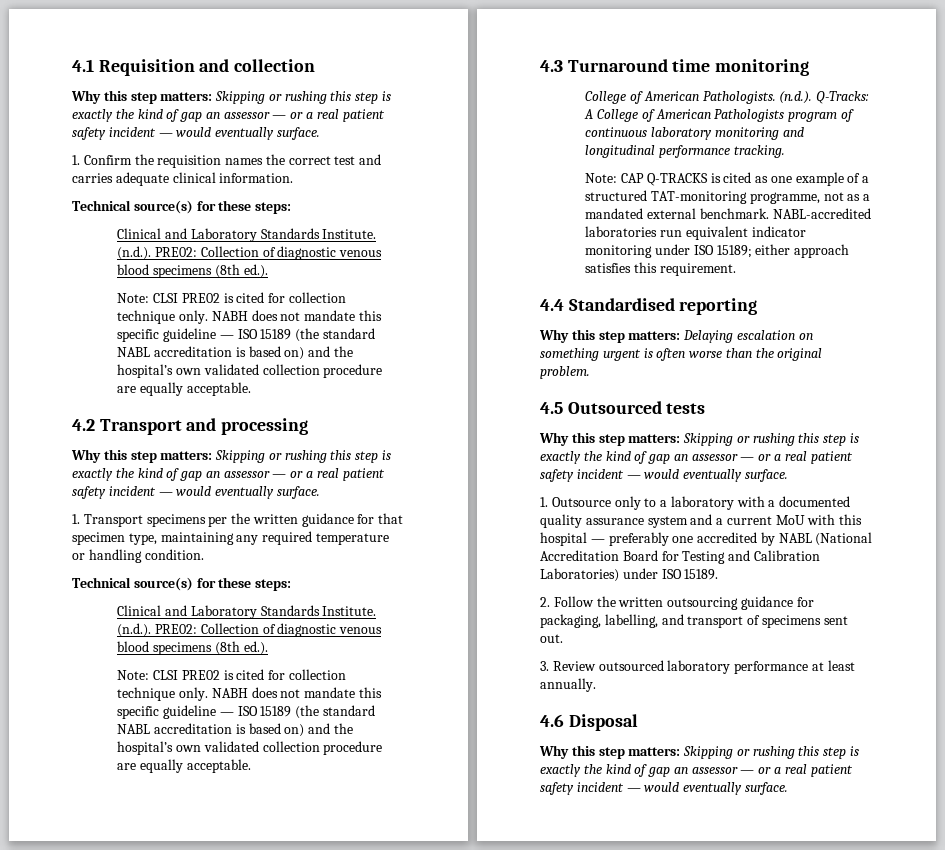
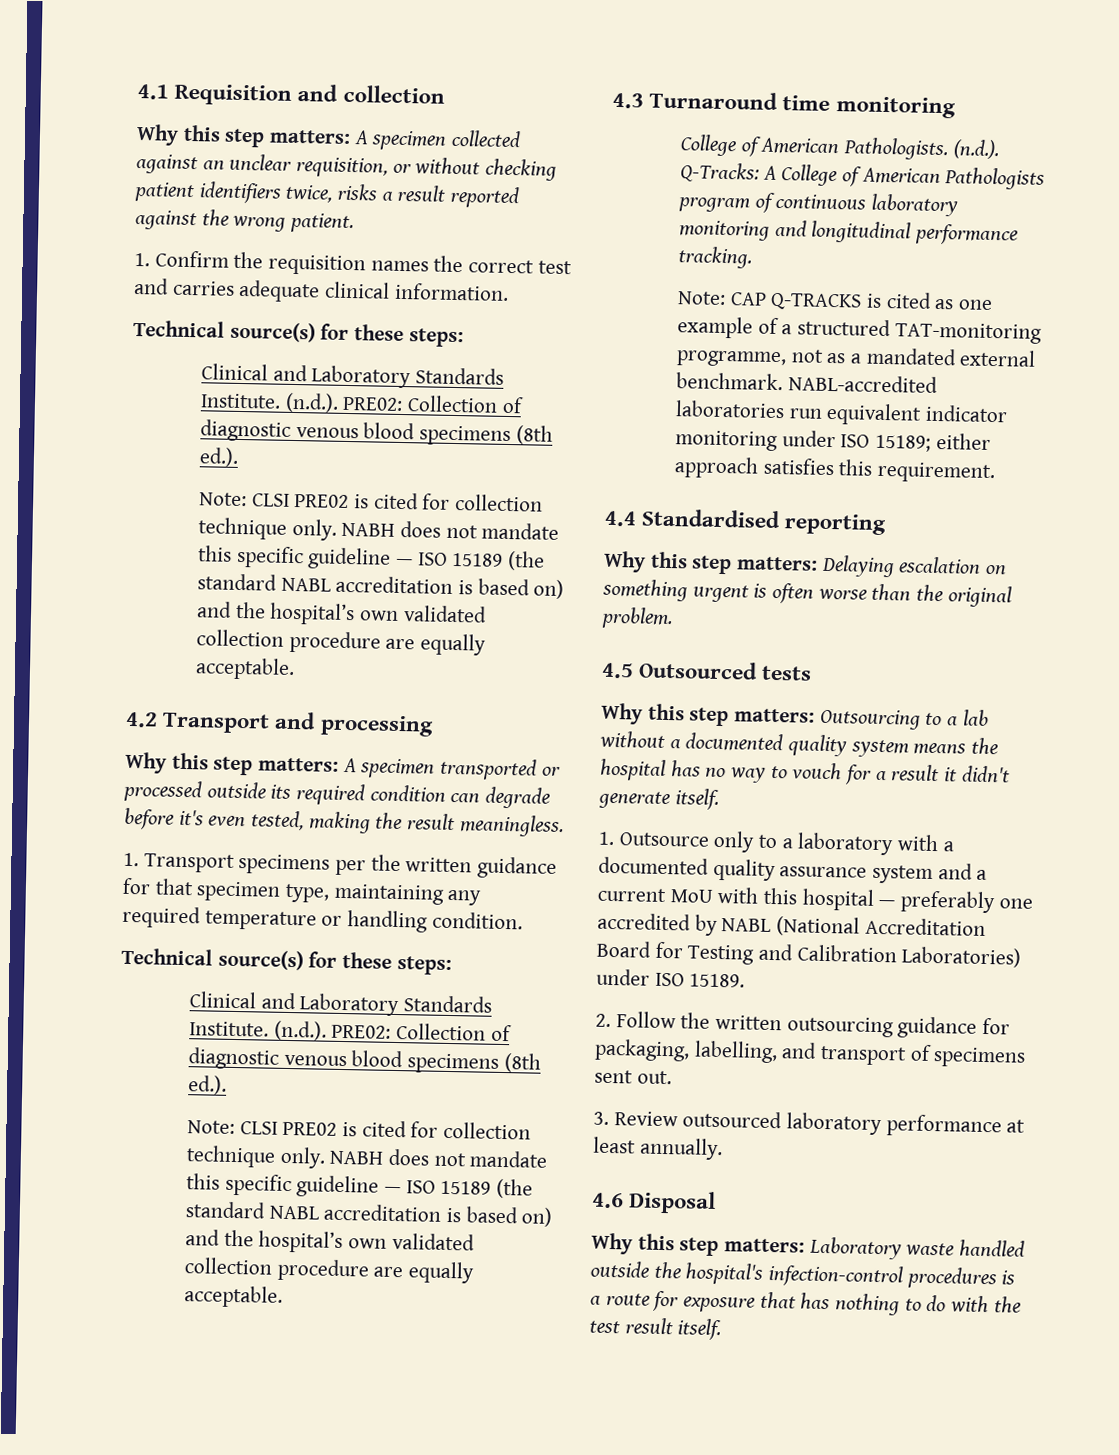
  4.1 Requisition and collection
- Why this step matters: Skipping or rushing this step is exactly the kind of gap an assessor — or a real patient safety incident — would eventually surface.
+ Why this step matters: A specimen collected against an unclear requisition, or without checking patient identifiers twice, risks a result reported against the wrong patient.
  4.2 Transport and processing
- Why this step matters: Skipping or rushing this step is exactly the kind of gap an assessor — or a real patient safety incident — would eventually surface.
+ Why this step matters: A specimen transported or processed outside its required condition can degrade before it's even tested, making the result meaningless.
  4.5 Outsourced tests
- Why this step matters: Skipping or rushing this step is exactly the kind of gap an assessor — or a real patient safety incident — would eventually surface.
+ Why this step matters: Outsourcing to a lab without a documented quality system means the hospital has no way to vouch for a result it didn't generate itself.
  4.6 Disposal
- Why this step matters: Skipping or rushing this step is exactly the kind of gap an assessor — or a real patient safety incident — would eventually surface.
+ Why this step matters: Laboratory waste handled outside the hospital's infection-control procedures is a route for exposure that has nothing to do with the test result itself.

